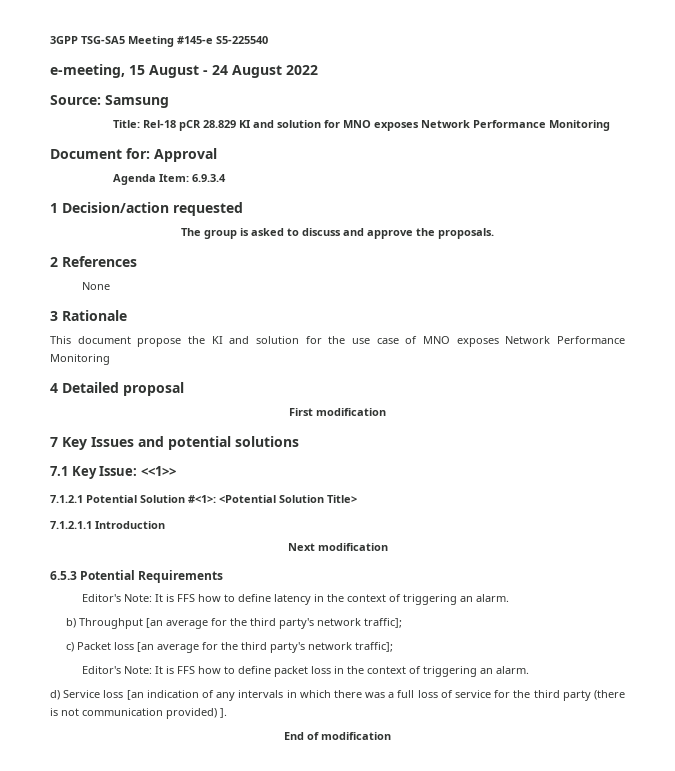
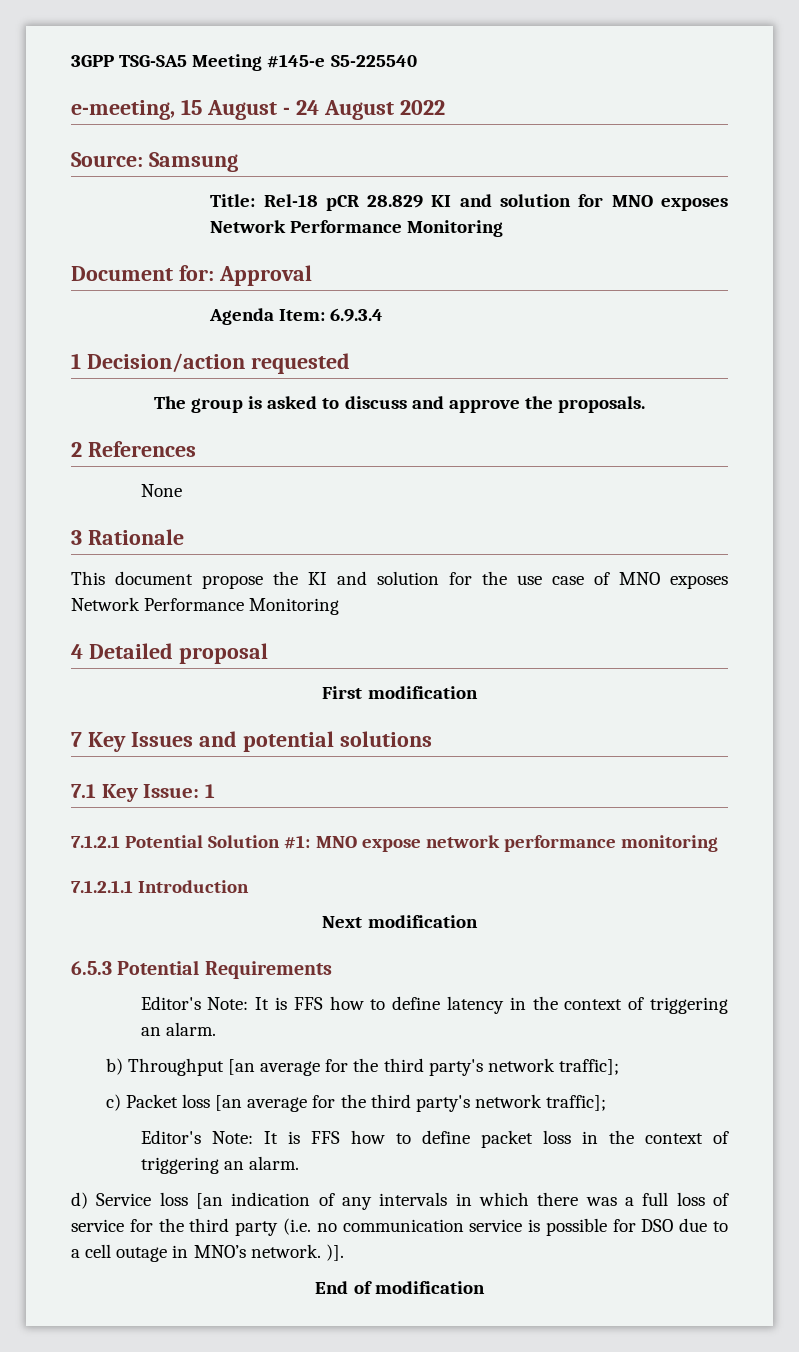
- 7.1 Key Issue: <<1>>
+ 7.1 Key Issue: 1
- 7.1.2.1 Potential Solution #<1>: <Potential Solution Title>
+ 7.1.2.1 Potential Solution #1: MNO expose network performance monitoring
- d) Service loss [an indication of any intervals in which there was a full loss of service for the third party (there is not communication provided) ].
+ d) Service loss [an indication of any intervals in which there was a full loss of service for the third party (i.e. no communication service is possible for DSO due to a cell outage in MNO’s network. )].

